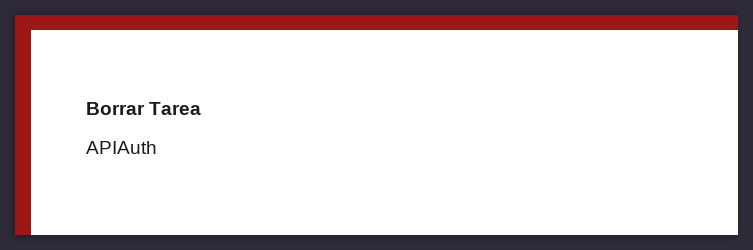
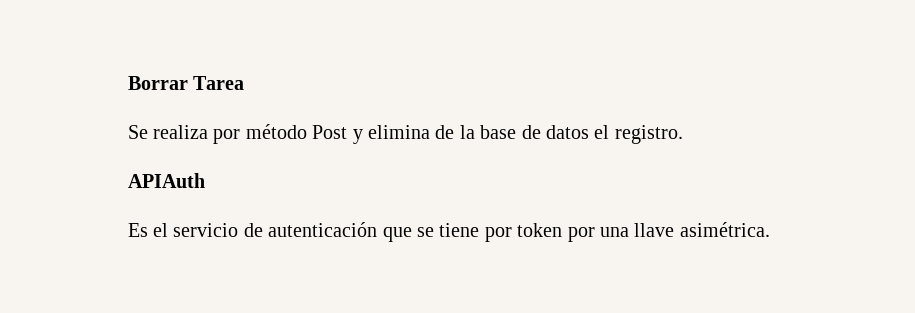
+ Se realiza por método Post y elimina de la base de datos el registro.
  APIAuth
+ Es el servicio de autenticación que se tiene por token por una llave asimétrica.

